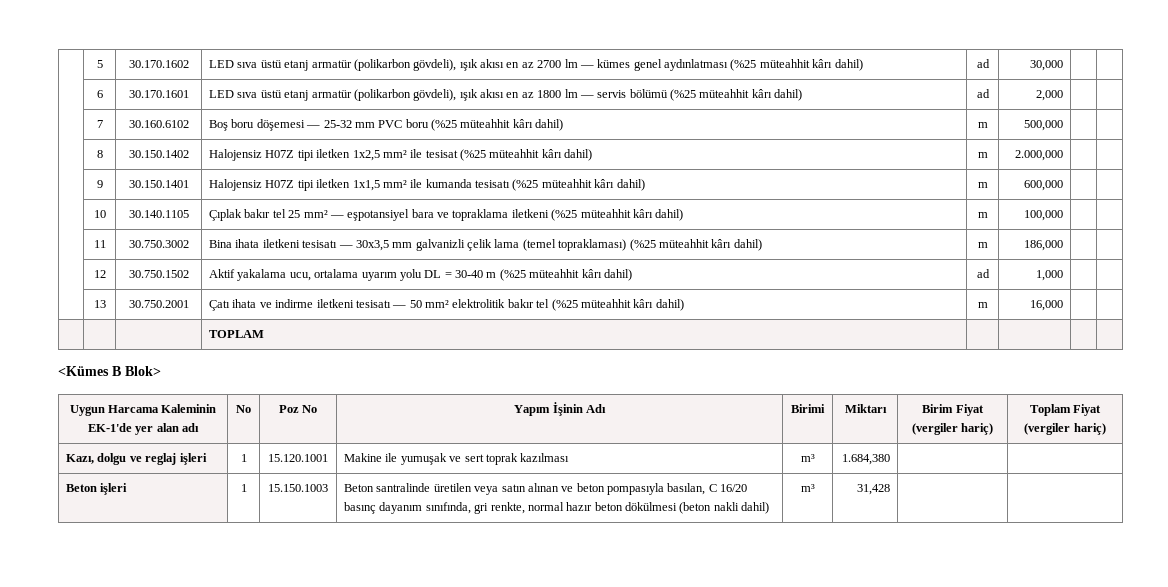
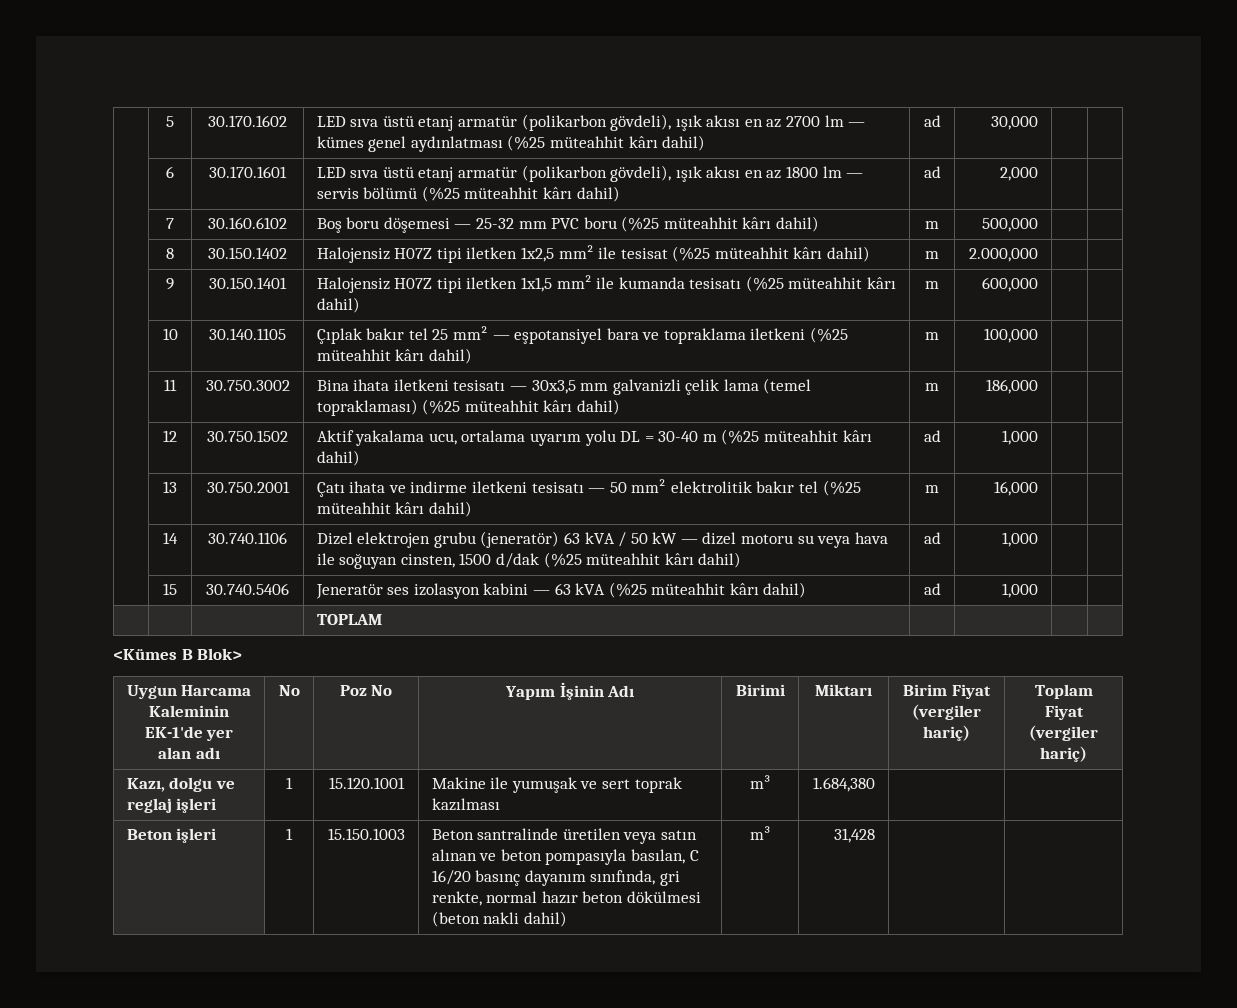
+ | 14 | 30.740.1106 | Dizel elektrojen grubu (jeneratör) 63 kVA / 50 kW — dizel motoru su veya hava ile soğuyan cinsten, 1500 d/dak (%25 müteahhit kârı dahil) | ad | 1,000 | |
+ | 15 | 30.740.5406 | Jeneratör ses izolasyon kabini — 63 kVA (%25 müteahhit kârı dahil) | ad | 1,000 | |

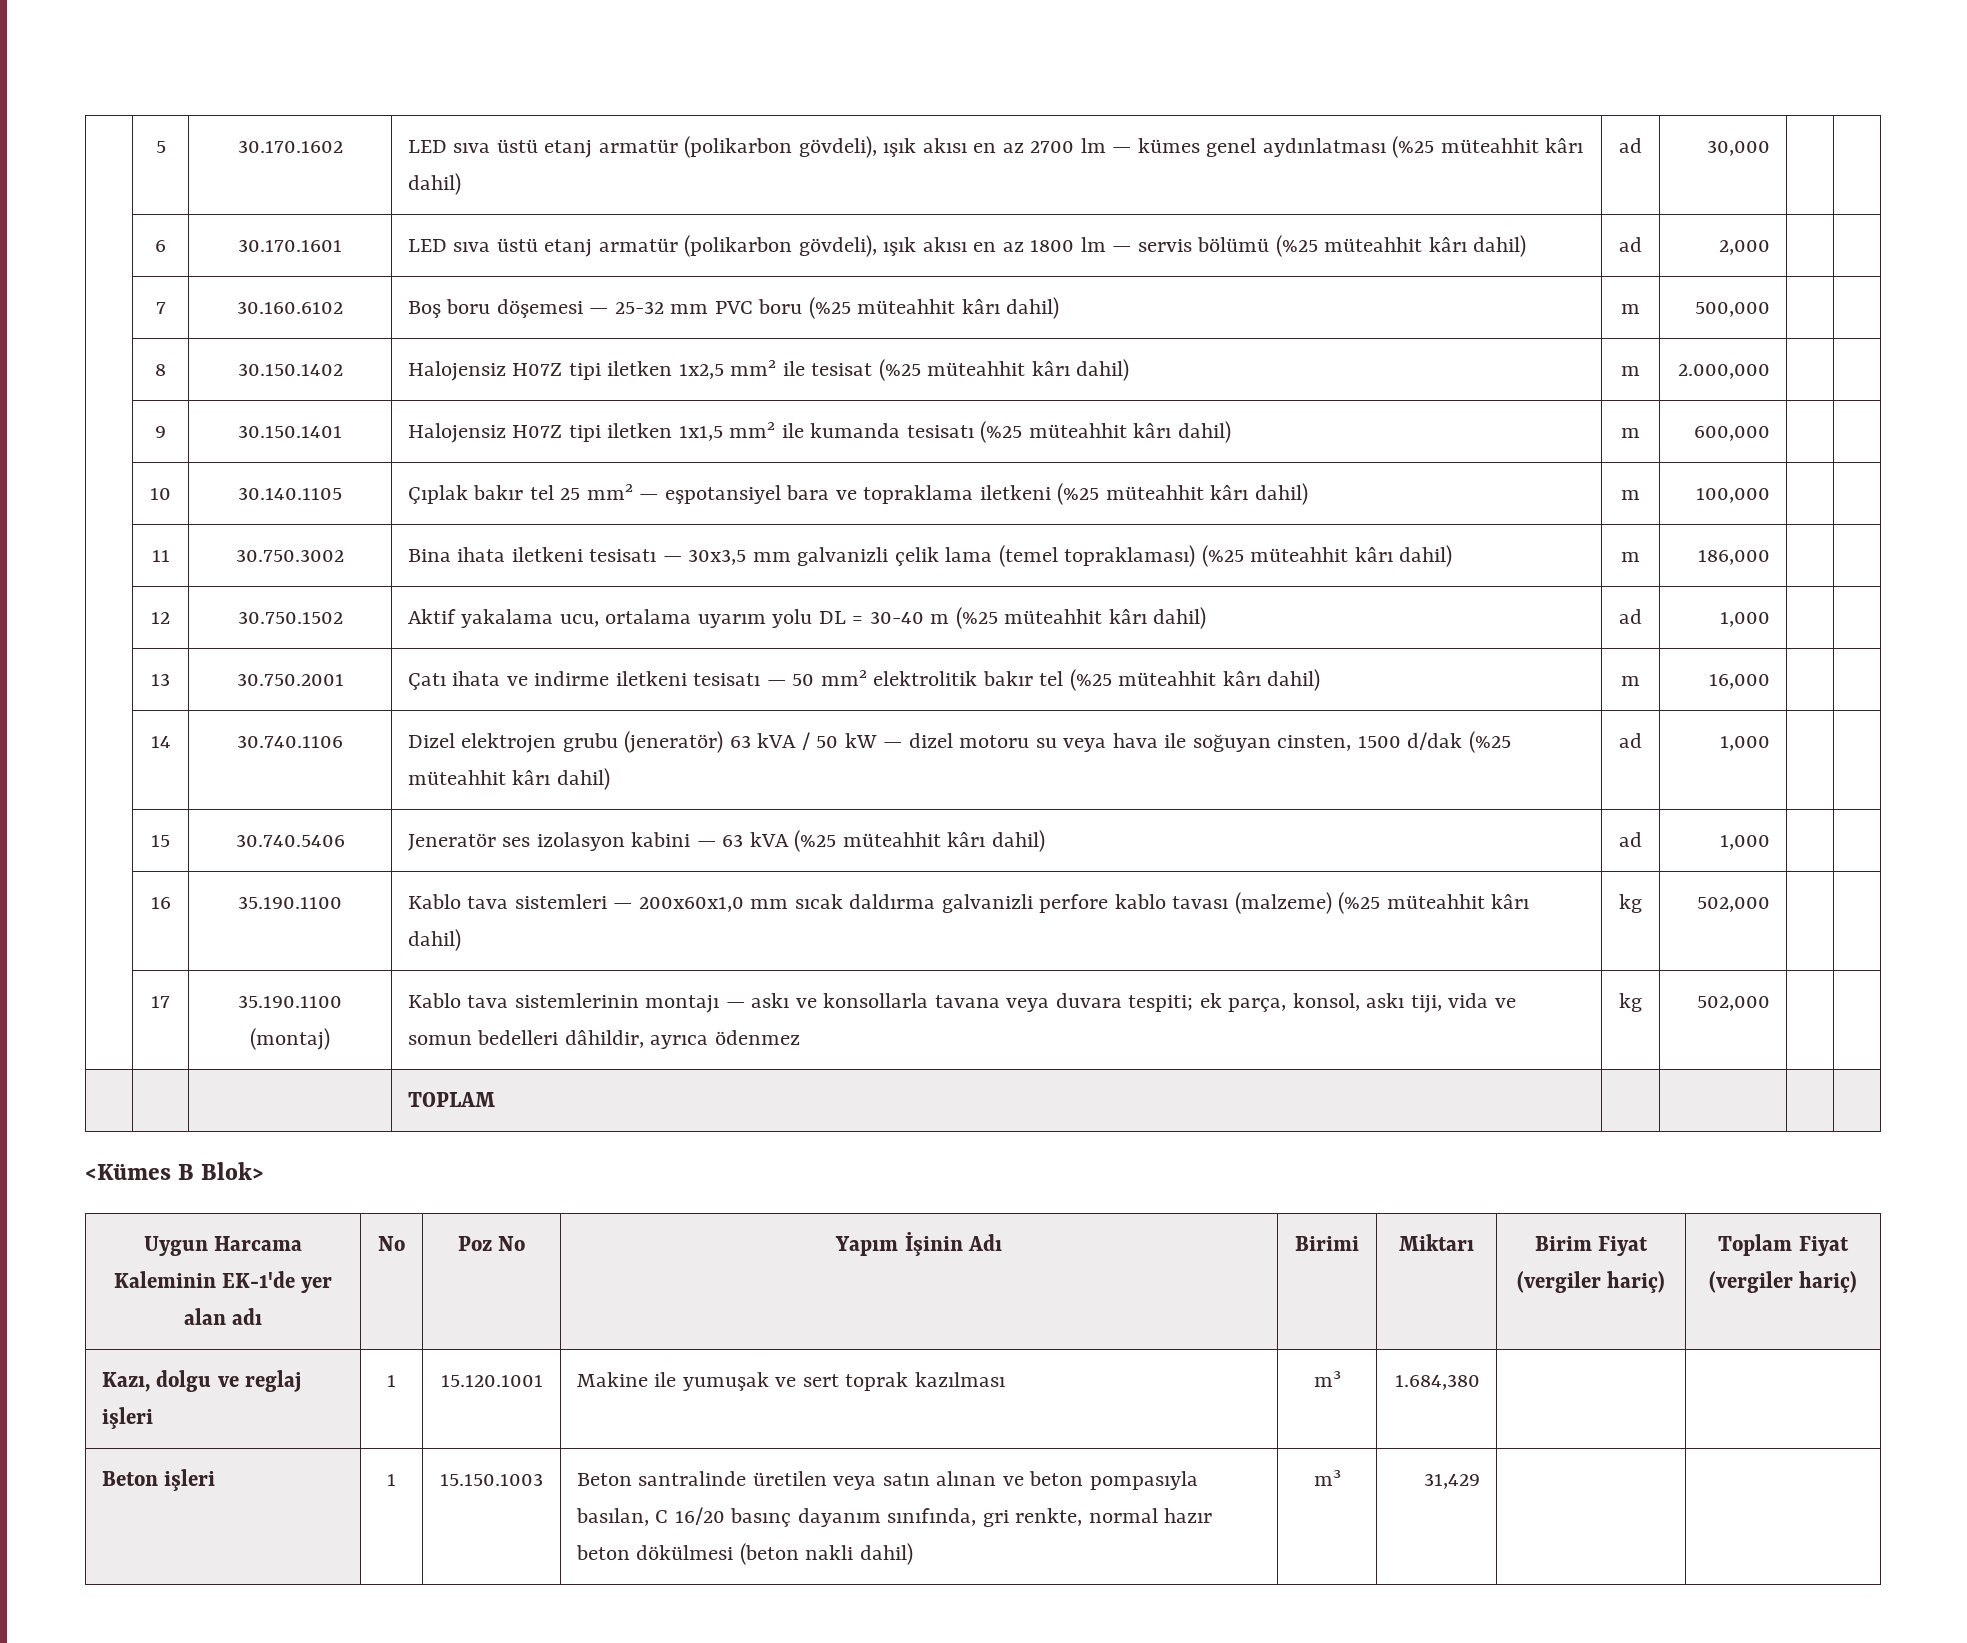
+ | 16 | 35.190.1100 | Kablo tava sistemleri — 200x60x1,0 mm sıcak daldırma galvanizli perfore kablo tavası (malzeme) (%25 müteahhit kârı dahil) | kg | 502,000 | |
+ | 17 | 35.190.1100 (montaj) | Kablo tava sistemlerinin montajı — askı ve konsollarla tavana veya duvara tespiti; ek parça, konsol, askı tiji, vida ve somun bedelleri dâhildir, ayrıca ödenmez | kg | 502,000 | |
- Beton işleri | 1 | 15.150.1003 | Beton santralinde üretilen veya satın alınan ve beton pompasıyla basılan, C 16/20 basınç dayanım sınıfında, gri renkte, normal hazır beton dökülmesi (beton nakli dahil) | m³ | 31,428 | |
+ Beton işleri | 1 | 15.150.1003 | Beton santralinde üretilen veya satın alınan ve beton pompasıyla basılan, C 16/20 basınç dayanım sınıfında, gri renkte, normal hazır beton dökülmesi (beton nakli dahil) | m³ | 31,429 | |

